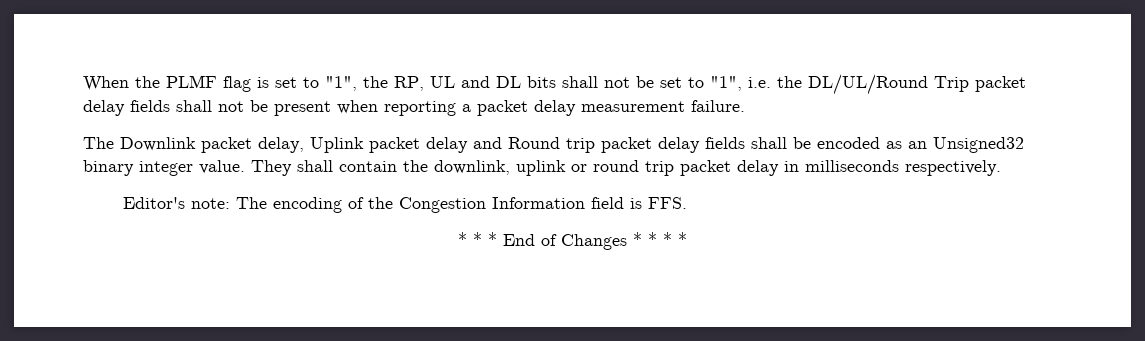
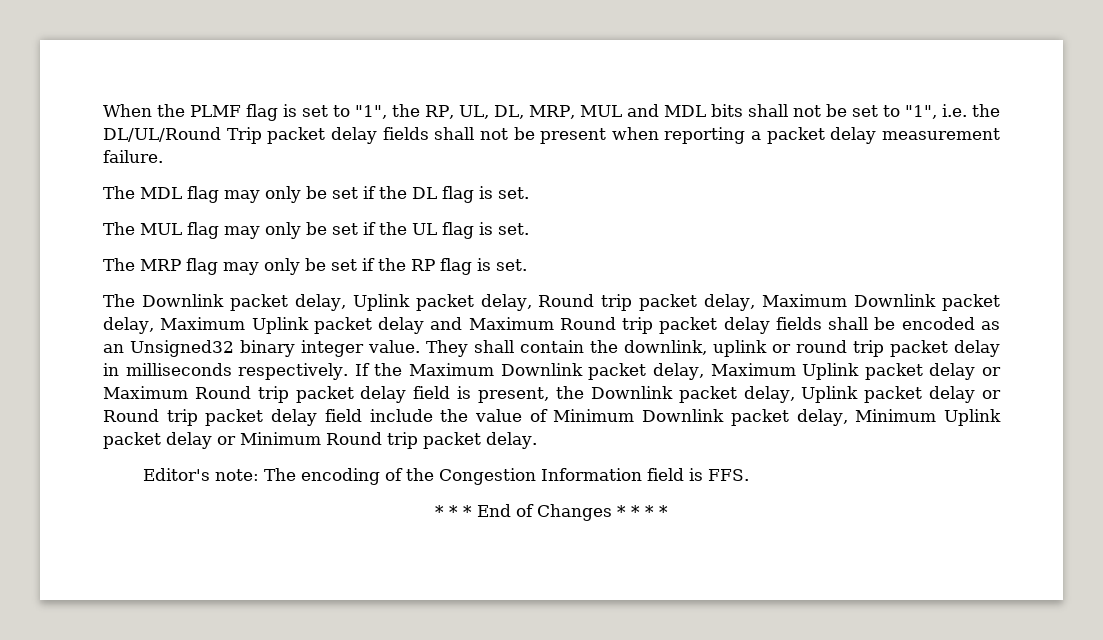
- When the PLMF flag is set to "1", the RP, UL and DL bits shall not be set to "1", i.e. the DL/UL/Round Trip packet delay fields shall not be present when reporting a packet delay measurement failure.
+ When the PLMF flag is set to "1", the RP, UL, DL, MRP, MUL and MDL bits shall not be set to "1", i.e. the DL/UL/Round Trip packet delay fields shall not be present when reporting a packet delay measurement failure.
+ The MDL flag may only be set if the DL flag is set.
+ The MUL flag may only be set if the UL flag is set.
+ The MRP flag may only be set if the RP flag is set.
- The Downlink packet delay, Uplink packet delay and Round trip packet delay fields shall be encoded as an Unsigned32 binary integer value.
+ The Downlink packet delay, Uplink packet delay, Round trip packet delay, Maximum Downlink packet delay, Maximum Uplink packet delay and Maximum Round trip packet delay fields shall be encoded as an Unsigned32 binary integer value.
+ If the Maximum Downlink packet delay, Maximum Uplink packet delay or Maximum Round trip packet delay field is present, the Downlink packet delay, Uplink packet delay or Round trip packet delay field include the value of Minimum Downlink packet delay, Minimum Uplink packet delay or Minimum Round trip packet delay.

